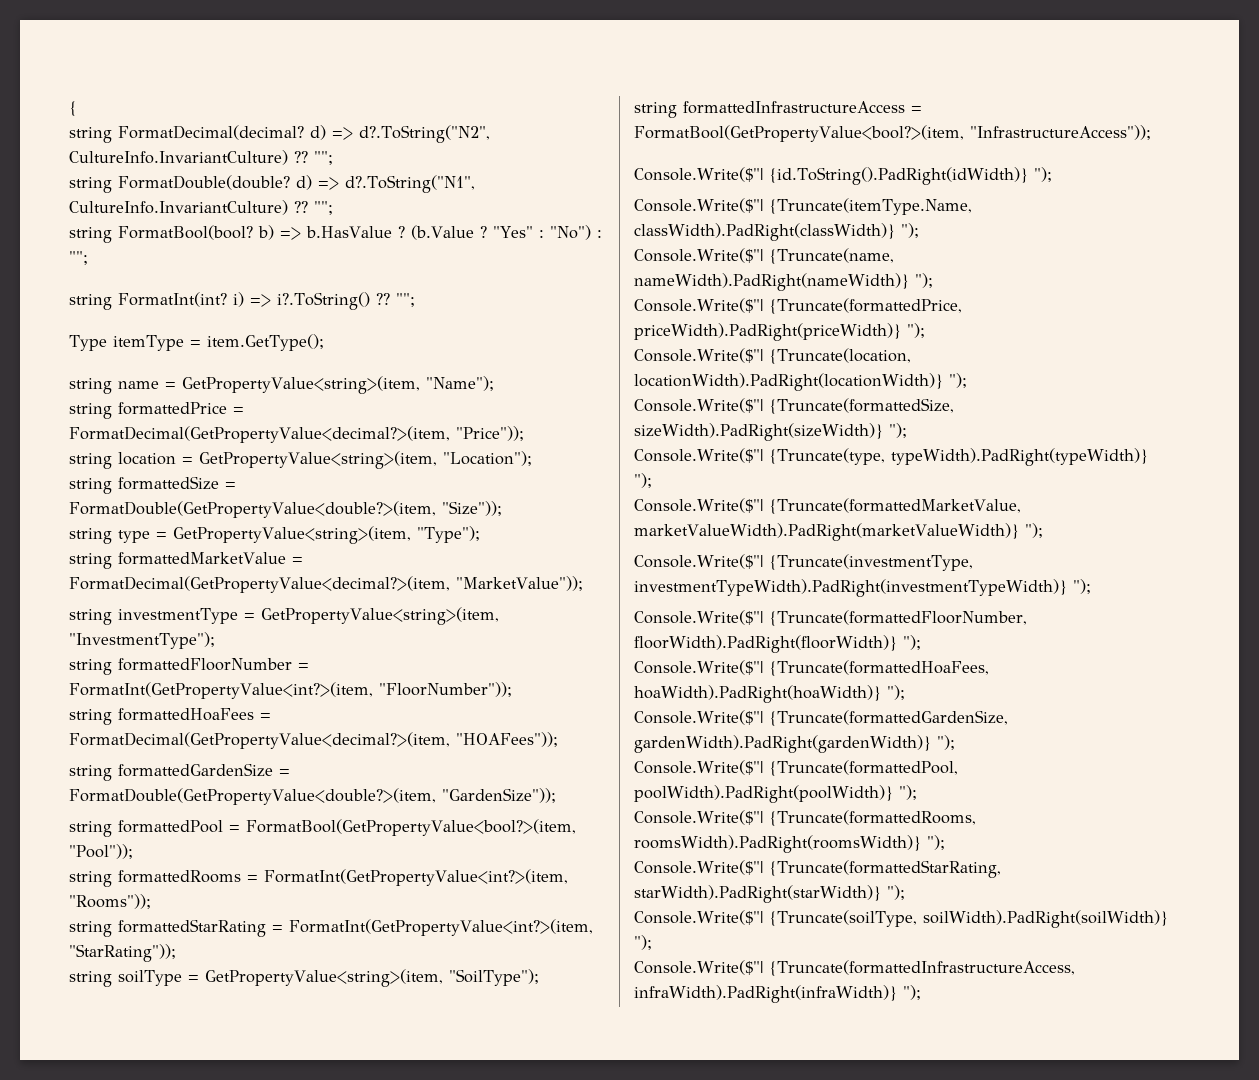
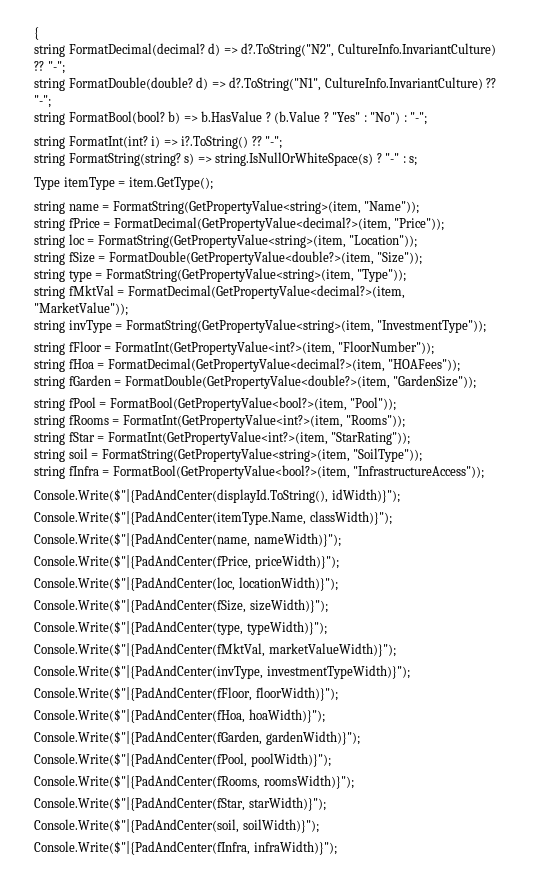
- string FormatDecimal(decimal? d) => d?.ToString("N2", CultureInfo.InvariantCulture) ?? "";
+ string FormatDecimal(decimal? d) => d?.ToString("N2", CultureInfo.InvariantCulture) ?? "-";
- string FormatDouble(double? d) => d?.ToString("N1", CultureInfo.InvariantCulture) ?? "";
+ string FormatDouble(double? d) => d?.ToString("N1", CultureInfo.InvariantCulture) ?? "-";
- "Yes" : "No") : "";
+ "Yes" : "No") : "-";
- string FormatInt(int? i) => i?.ToString() ?? "";
+ string FormatInt(int? i) => i?.ToString() ?? "-";
+ string FormatString(string? s) => string.IsNullOrWhiteSpace(s) ? "-" : s;
- string name = GetPropertyValue<string>(item, "Name");
- string formattedPrice = FormatDecimal(GetPropertyValue<decimal?>(item, "Price"));
+ string name = FormatString(GetPropertyValue<string>(item, "Name"));
+ string fPrice = FormatDecimal(GetPropertyValue<decimal?>(item, "Price"));
- string location = GetPropertyValue<string>(item, "Location");
- string formattedSize = FormatDouble(GetPropertyValue<double?>(item, "Size"));
+ string loc = FormatString(GetPropertyValue<string>(item, "Location"));
+ string fSize = FormatDouble(GetPropertyValue<double?>(item, "Size"));
- string type = GetPropertyValue<string>(item, "Type");
- string formattedMarketValue = FormatDecimal(GetPropertyValue<decimal?>(item, "MarketValue"));
+ string type = FormatString(GetPropertyValue<string>(item, "Type"));
+ string fMktVal = FormatDecimal(GetPropertyValue<decimal?>(item, "MarketValue"));
- string investmentType = GetPropertyValue<string>(item, "InvestmentType");
- string formattedFloorNumber = FormatInt(GetPropertyValue<int?>(item, "FloorNumber"));
+ string invType = FormatString(GetPropertyValue<string>(item, "InvestmentType"));
+ string fFloor = FormatInt(GetPropertyValue<int?>(item, "FloorNumber"));
- string formattedHoaFees = FormatDecimal(GetPropertyValue<decimal?>(item, "HOAFees"));
+ string fHoa = FormatDecimal(GetPropertyValue<decimal?>(item, "HOAFees"));
- string formattedGardenSize = FormatDouble(GetPropertyValue<double?>(item, "GardenSize"));
+ string fGarden = FormatDouble(GetPropertyValue<double?>(item, "GardenSize"));
- string formattedPool = FormatBool(GetPropertyValue<bool?>(item, "Pool"));
+ string fPool = FormatBool(GetPropertyValue<bool?>(item, "Pool"));
- string formattedRooms = FormatInt(GetPropertyValue<int?>(item, "Rooms"));
+ string fRooms = FormatInt(GetPropertyValue<int?>(item, "Rooms"));
- string formattedStarRating = FormatInt(GetPropertyValue<int?>(item, "StarRating"));
+ string fStar = FormatInt(GetPropertyValue<int?>(item, "StarRating"));
- string soilType = GetPropertyValue<string>(item, "SoilType");
- string formattedInfrastructureAccess = FormatBool(GetPropertyValue<bool?>(item, "InfrastructureAccess"));
+ string soil = FormatString(GetPropertyValue<string>(item, "SoilType"));
+ string fInfra = FormatBool(GetPropertyValue<bool?>(item, "InfrastructureAccess"));
- Console.Write($"| {id.ToString().PadRight(idWidth)} ");
- Console.Write($"| {Truncate(itemType.Name, classWidth).PadRight(classWidth)} ");
- Console.Write($"| {Truncate(name, nameWidth).PadRight(nameWidth)} ");
- Console.Write($"| {Truncate(formattedPrice, priceWidth).PadRight(priceWidth)} ");
- Console.Write($"| {Truncate(location, locationWidth).PadRight(locationWidth)} ");
- Console.Write($"| {Truncate(formattedSize, sizeWidth).PadRight(sizeWidth)} ");
- Console.Write($"| {Truncate(type, typeWidth).PadRight(typeWidth)} ");
- Console.Write($"| {Truncate(formattedMarketValue, marketValueWidth).PadRight(marketValueWidth)} ");
- Console.Write($"| {Truncate(investmentType, investmentTypeWidth).PadRight(investmentTypeWidth)} ");
- Console.Write($"| {Truncate(formattedFloorNumber, floorWidth).PadRight(floorWidth)} ");
- Console.Write($"| {Truncate(formattedHoaFees, hoaWidth).PadRight(hoaWidth)} ");
- Console.Write($"| {Truncate(formattedGardenSize, gardenWidth).PadRight(gardenWidth)} ");
- Console.Write($"| {Truncate(formattedPool, poolWidth).PadRight(poolWidth)} ");
- Console.Write($"| {Truncate(formattedRooms, roomsWidth).PadRight(roomsWidth)} ");
- Console.Write($"| {Truncate(formattedStarRating, starWidth).PadRight(starWidth)} ");
- Console.Write($"| {Truncate(soilType, soilWidth).PadRight(soilWidth)} ");
- Console.Write($"| {Truncate(formattedInfrastructureAccess, infraWidth).PadRight(infraWidth)} ");
+ Console.Write($"|{PadAndCenter(displayId.ToString(), idWidth)}");
+ Console.Write($"|{PadAndCenter(itemType.Name, classWidth)}");
+ Console.Write($"|{PadAndCenter(name, nameWidth)}");
+ Console.Write($"|{PadAndCenter(fPrice, priceWidth)}");
+ Console.Write($"|{PadAndCenter(loc, locationWidth)}");
+ Console.Write($"|{PadAndCenter(fSize, sizeWidth)}");
+ Console.Write($"|{PadAndCenter(type, typeWidth)}");
+ Console.Write($"|{PadAndCenter(fMktVal, marketValueWidth)}");
+ Console.Write($"|{PadAndCenter(invType, investmentTypeWidth)}");
+ Console.Write($"|{PadAndCenter(fFloor, floorWidth)}");
+ Console.Write($"|{PadAndCenter(fHoa, hoaWidth)}");
+ Console.Write($"|{PadAndCenter(fGarden, gardenWidth)}");
+ Console.Write($"|{PadAndCenter(fPool, poolWidth)}");
+ Console.Write($"|{PadAndCenter(fRooms, roomsWidth)}");
+ Console.Write($"|{PadAndCenter(fStar, starWidth)}");
+ Console.Write($"|{PadAndCenter(soil, soilWidth)}");
+ Console.Write($"|{PadAndCenter(fInfra, infraWidth)}");

